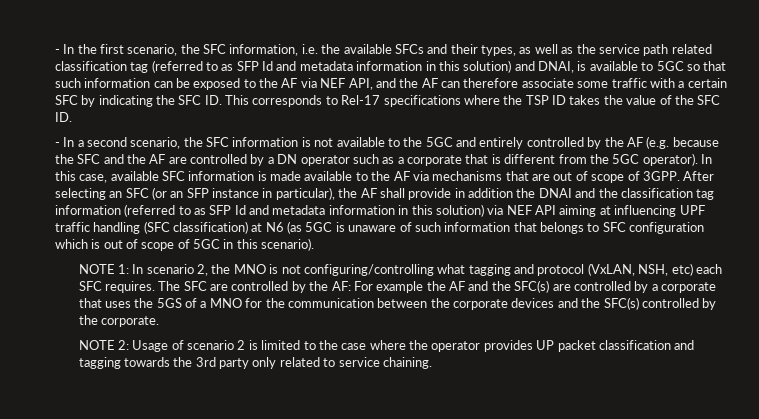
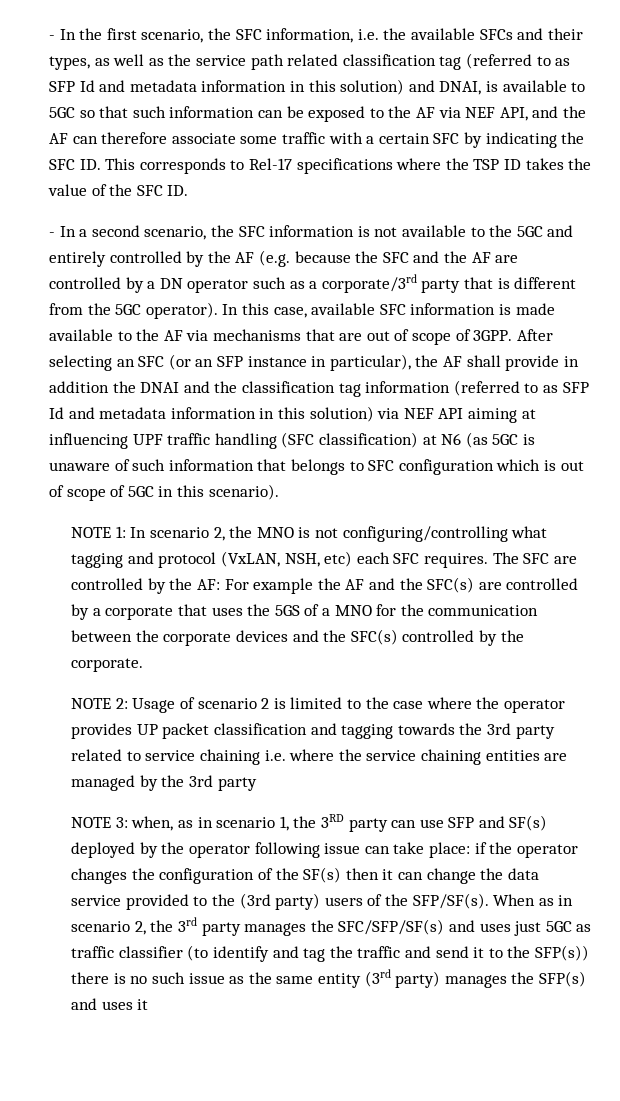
- - In a second scenario, the SFC information is not available to the 5GC and entirely controlled by the AF (e.g. because the SFC and the AF are controlled by a DN operator such as a corporate that is different from the 5GC operator).
+ - In a second scenario, the SFC information is not available to the 5GC and entirely controlled by the AF (e.g. because the SFC and the AF are controlled by a DN operator such as a corporate/3rd party that is different from the 5GC operator).
- NOTE 2: Usage of scenario 2 is limited to the case where the operator provides UP packet classification and tagging towards the 3rd party only related to service chaining.
+ NOTE 2: Usage of scenario 2 is limited to the case where the operator provides UP packet classification and tagging towards the 3rd party related to service chaining i.e. where the service chaining entities are managed by the 3rd party
+ NOTE 3: when, as in scenario 1, the 3RD party can use SFP and SF(s) deployed by the operator following issue can take place: if the operator changes the configuration of the SF(s) then it can change the data service provided to the (3rd party) users of the SFP/SF(s). When as in scenario 2, the 3rd party manages the SFC/SFP/SF(s) and uses just 5GC as traffic classifier (to identify and tag the traffic and send it to the SFP(s)) there is no such issue as the same entity (3rd party) manages the SFP(s) and uses it

